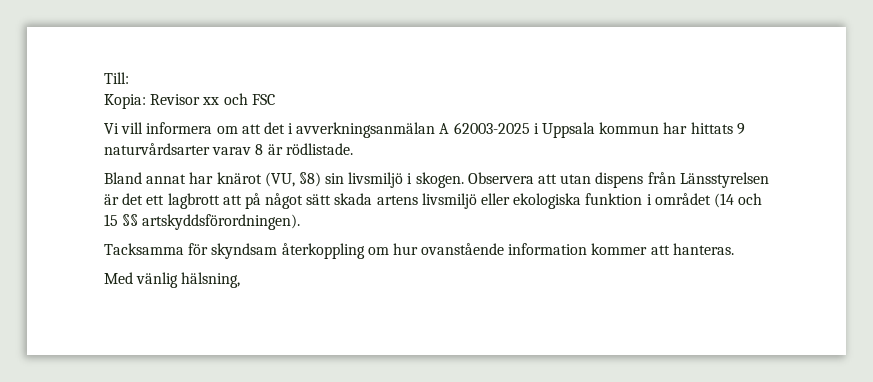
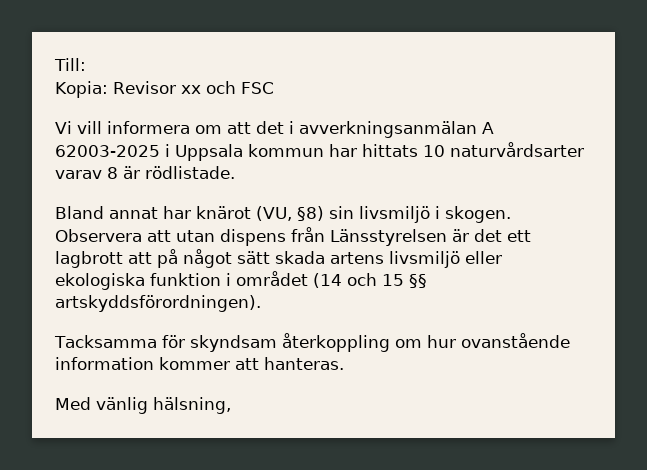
- Vi vill informera om att det i avverkningsanmälan A 62003-2025 i Uppsala kommun har hittats 9 naturvårdsarter varav 8 är rödlistade.
+ Vi vill informera om att det i avverkningsanmälan A 62003-2025 i Uppsala kommun har hittats 10 naturvårdsarter varav 8 är rödlistade.

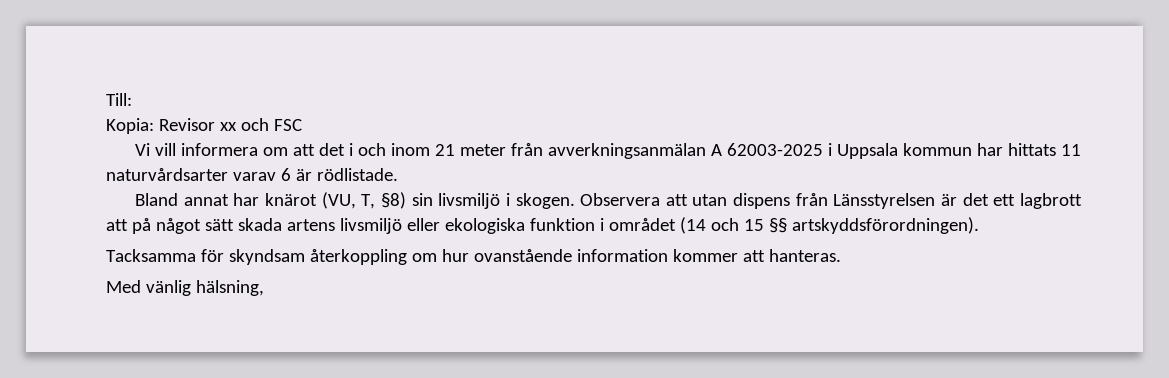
- Vi vill informera om att det i avverkningsanmälan A 62003-2025 i Uppsala kommun har hittats 10 naturvårdsarter varav 8 är rödlistade.
+ Vi vill informera om att det i och inom 21 meter från avverkningsanmälan A 62003-2025 i Uppsala kommun har hittats 11 naturvårdsarter varav 6 är rödlistade.
- Bland annat har knärot (VU, §8) sin livsmiljö i skogen.
+ Bland annat har knärot (VU, T, §8) sin livsmiljö i skogen.

